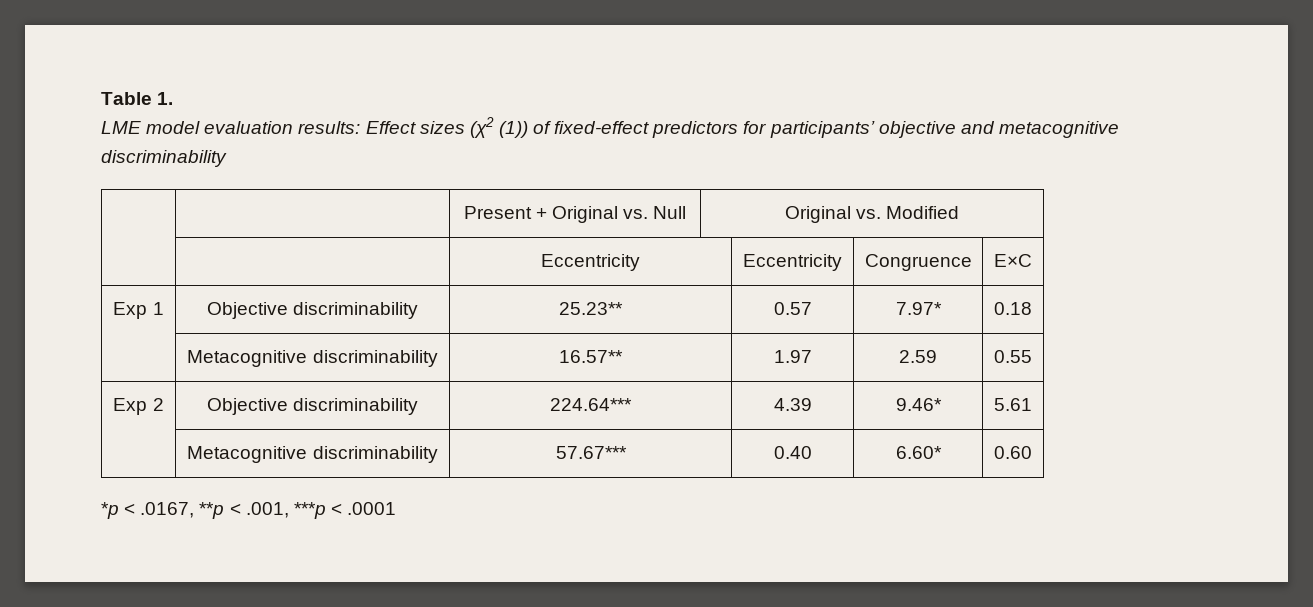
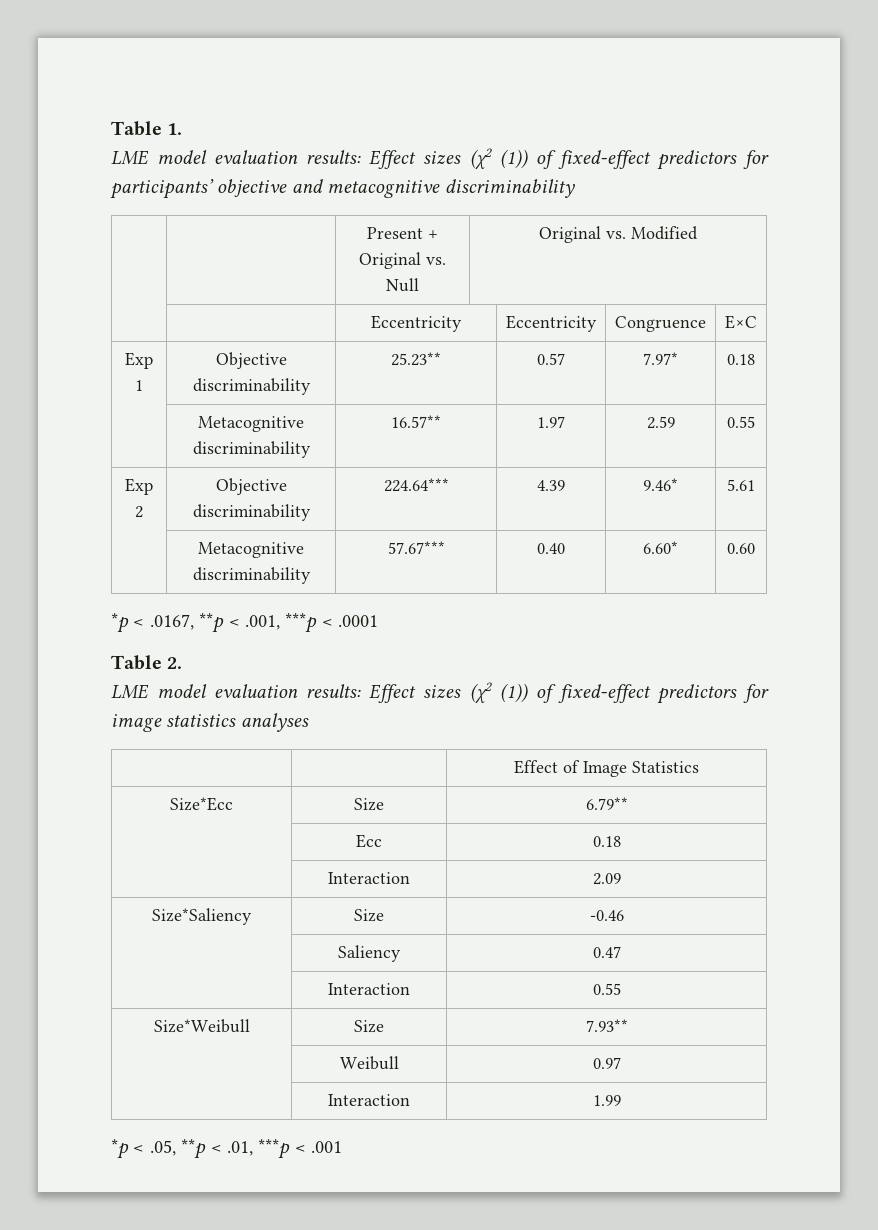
+ Table 2.
+ LME model evaluation results: Effect sizes (χ2 (1)) of fixed-effect predictors for image statistics analyses
+ | | Effect of Image Statistics
+ Size*Ecc | Size | 6.79**
+ | Ecc | 0.18
+ | Interaction | 2.09
+ Size*Saliency | Size | -0.46
+ | Saliency | 0.47
+ | Interaction | 0.55
+ Size*Weibull | Size | 7.93**
+ | Weibull | 0.97
+ | Interaction | 1.99
+ *p < .05, **p < .01, ***p < .001

